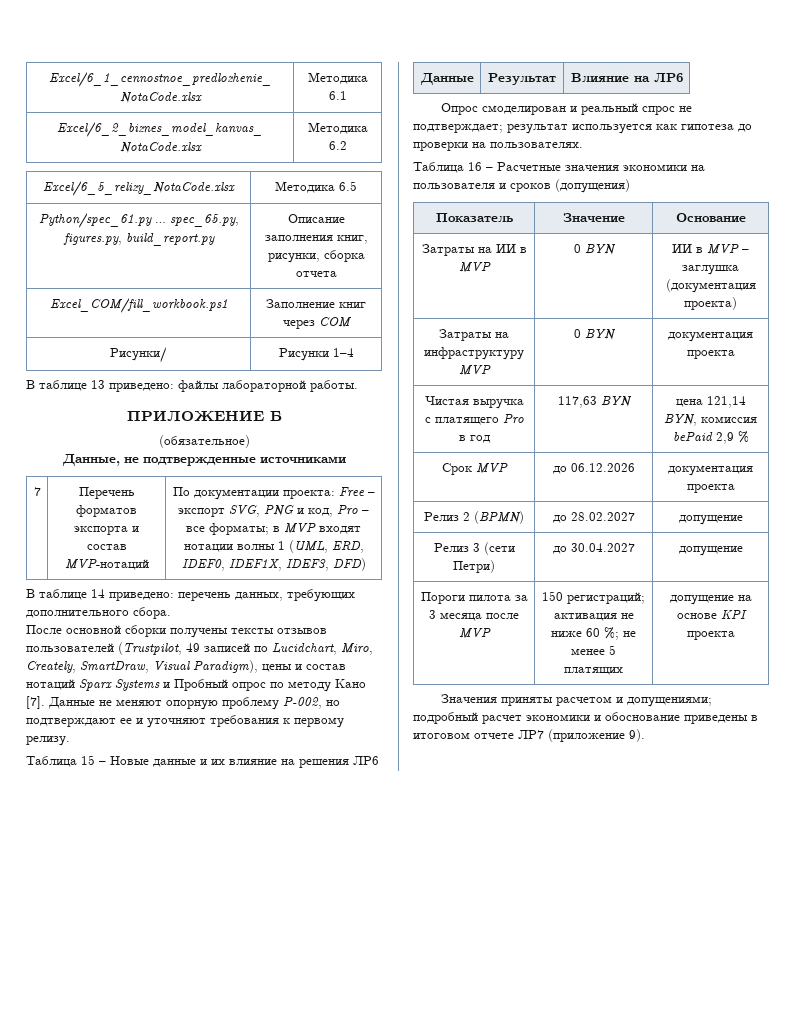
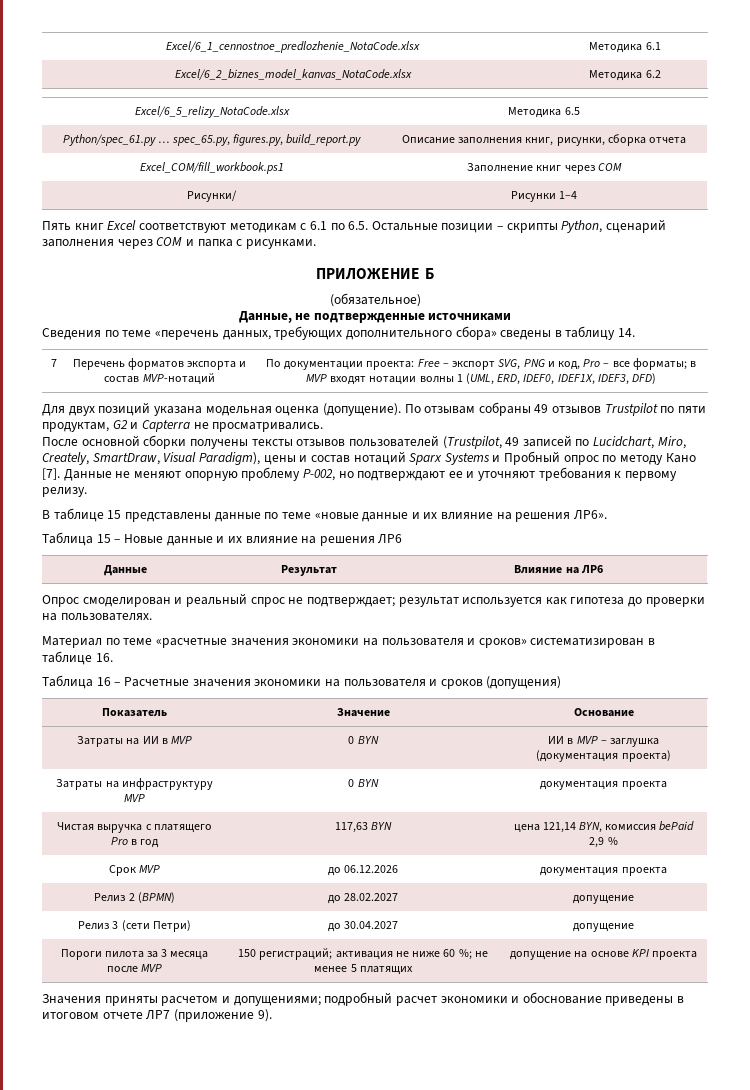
- В таблице 13 приведено: файлы лабораторной работы.
+ Пять книг Excel соответствуют методикам с 6.1 по 6.5. Остальные позиции – скрипты Python, сценарий заполнения через COM и папка с рисунками.
+ Сведения по теме «перечень данных, требующих дополнительного сбора» сведены в таблицу 14.
- В таблице 14 приведено: перечень данных, требующих дополнительного сбора.
+ Для двух позиций указана модельная оценка (допущение). По отзывам собраны 49 отзывов Trustpilot по пяти продуктам, G2 и Capterra не просматривались.
+ В таблице 15 представлены данные по теме «новые данные и их влияние на решения ЛР6».
+ Материал по теме «расчетные значения экономики на пользователя и сроков» систематизирован в таблице 16.

